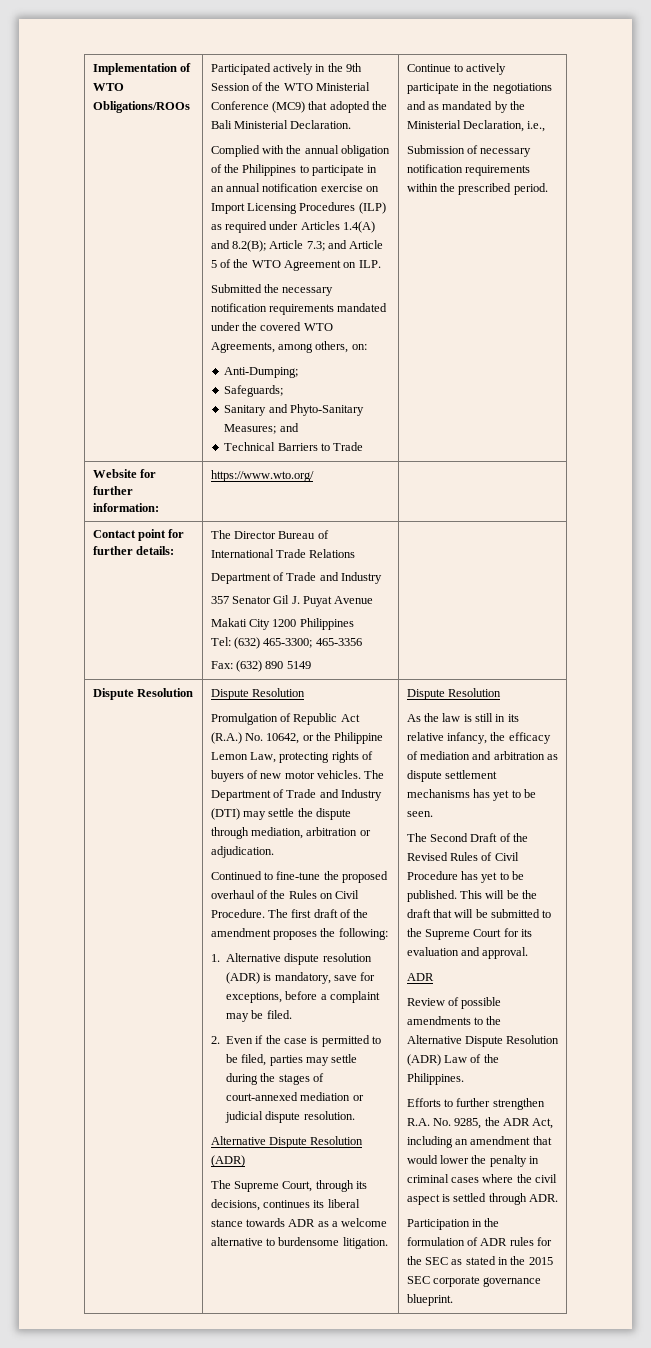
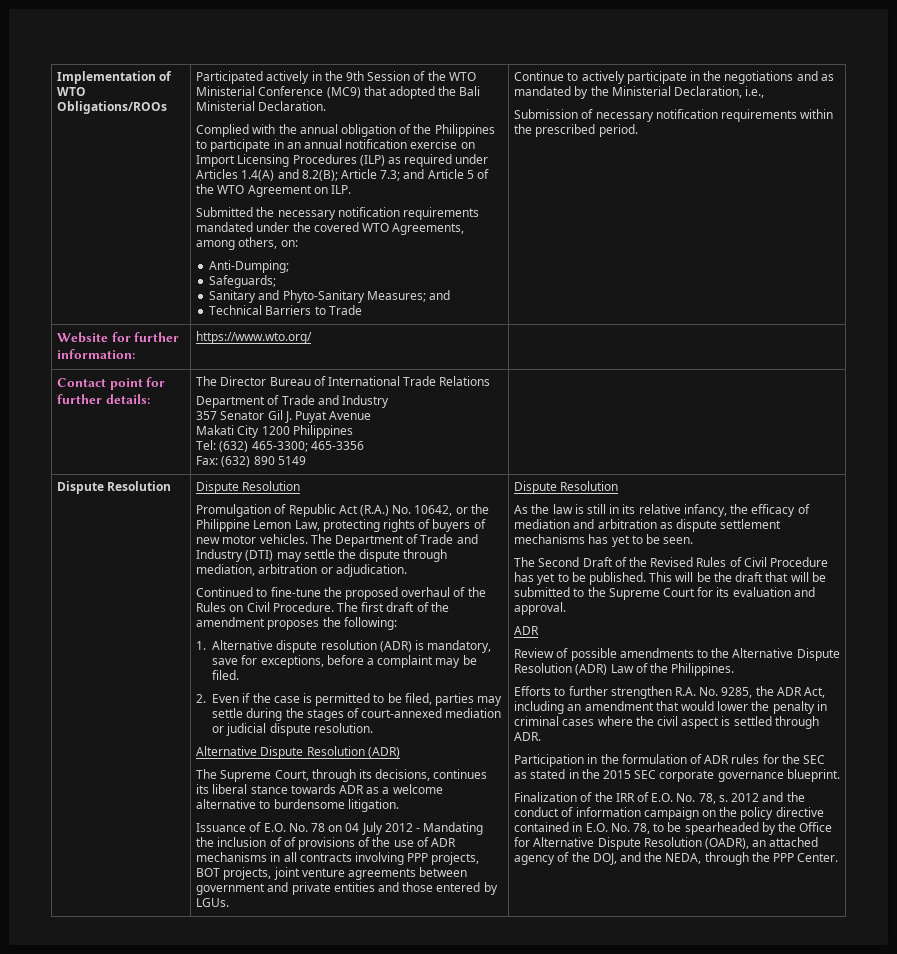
+ Issuance of E.O. No. 78 on 04 July 2012 - Mandating the inclusion of of provisions of the use of ADR mechanisms in all contracts involving PPP projects, BOT projects, joint venture agreements between government and private entities and those entered by LGUs.
+ Finalization of the IRR of E.O. No. 78, s. 2012 and the conduct of information campaign on the policy directive contained in E.O. No. 78, to be spearheaded by the Office for Alternative Dispute Resolution (OADR), an attached agency of the DOJ, and the NEDA, through the PPP Center.

